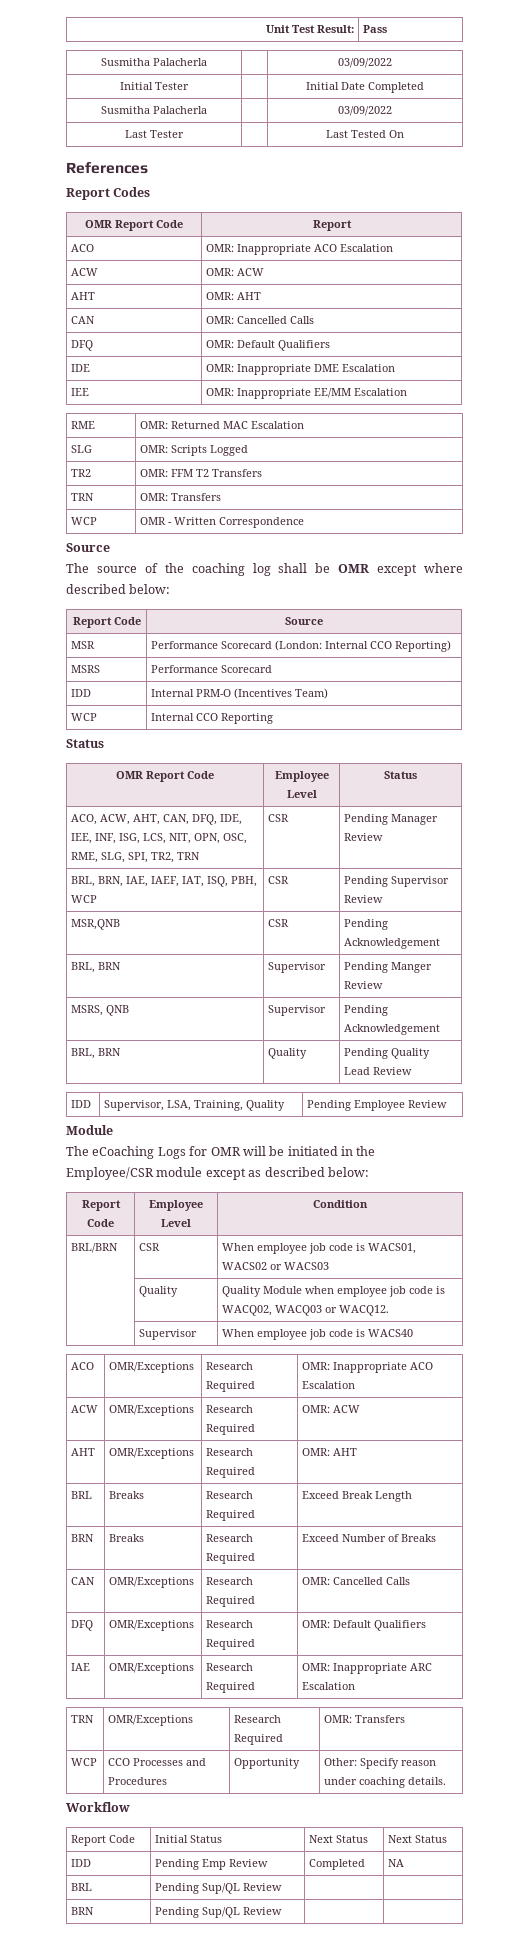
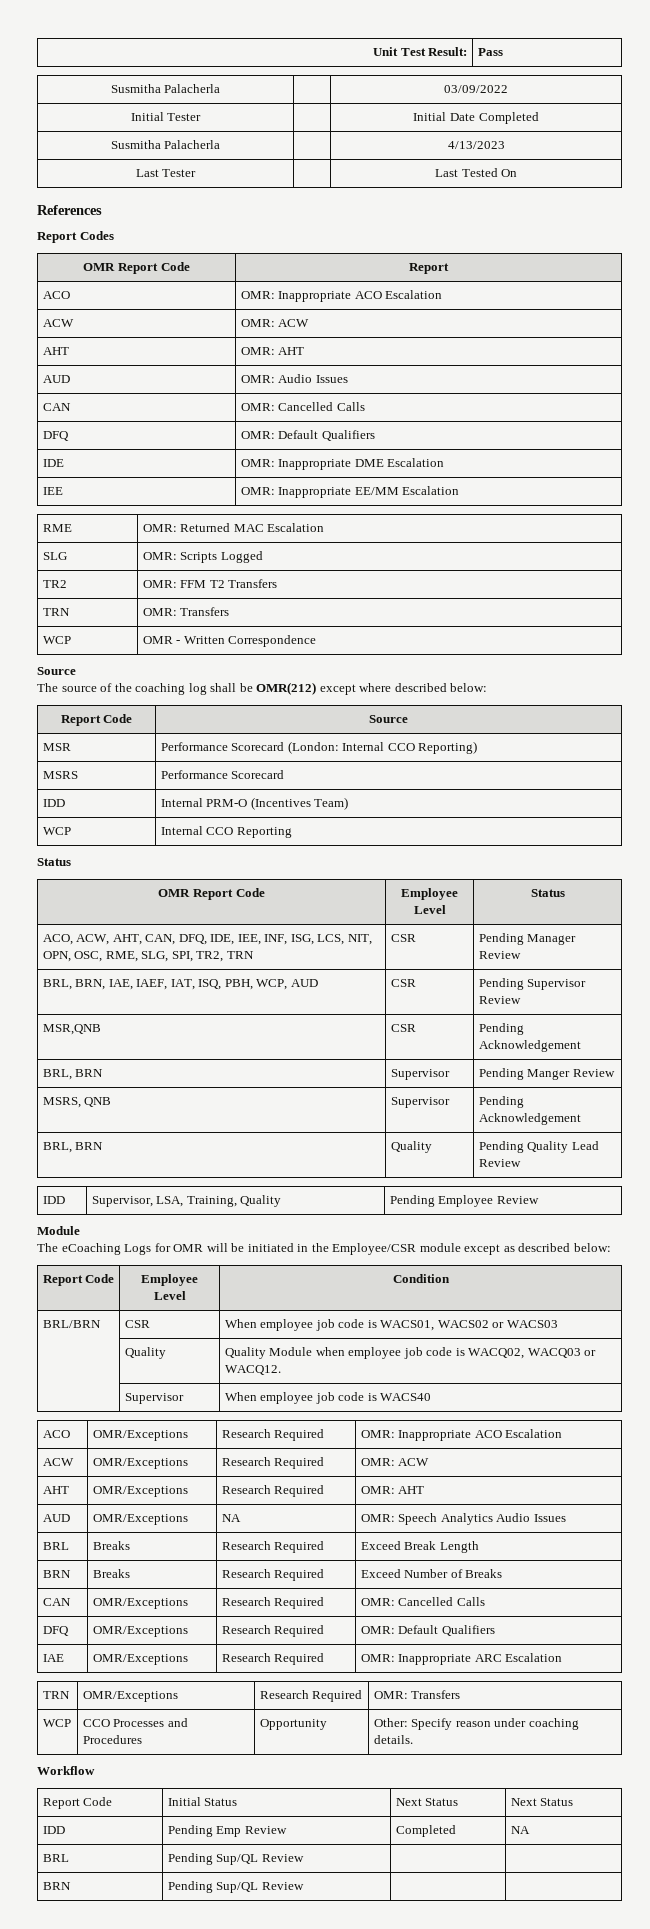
  Initial Tester | | Initial Date Completed
- Susmitha Palacherla | | 03/09/2022
+ Susmitha Palacherla | | 4/13/2023
+ AUD | OMR: Audio Issues
- The source of the coaching log shall be OMR except where described below:
+ The source of the coaching log shall be OMR(212) except where described below:
- BRL, BRN, IAE, IAEF, IAT, ISQ, PBH, WCP | CSR | Pending Supervisor Review
+ BRL, BRN, IAE, IAEF, IAT, ISQ, PBH, WCP, AUD | CSR | Pending Supervisor Review
+ AUD | OMR/Exceptions | NA | OMR: Speech Analytics Audio Issues

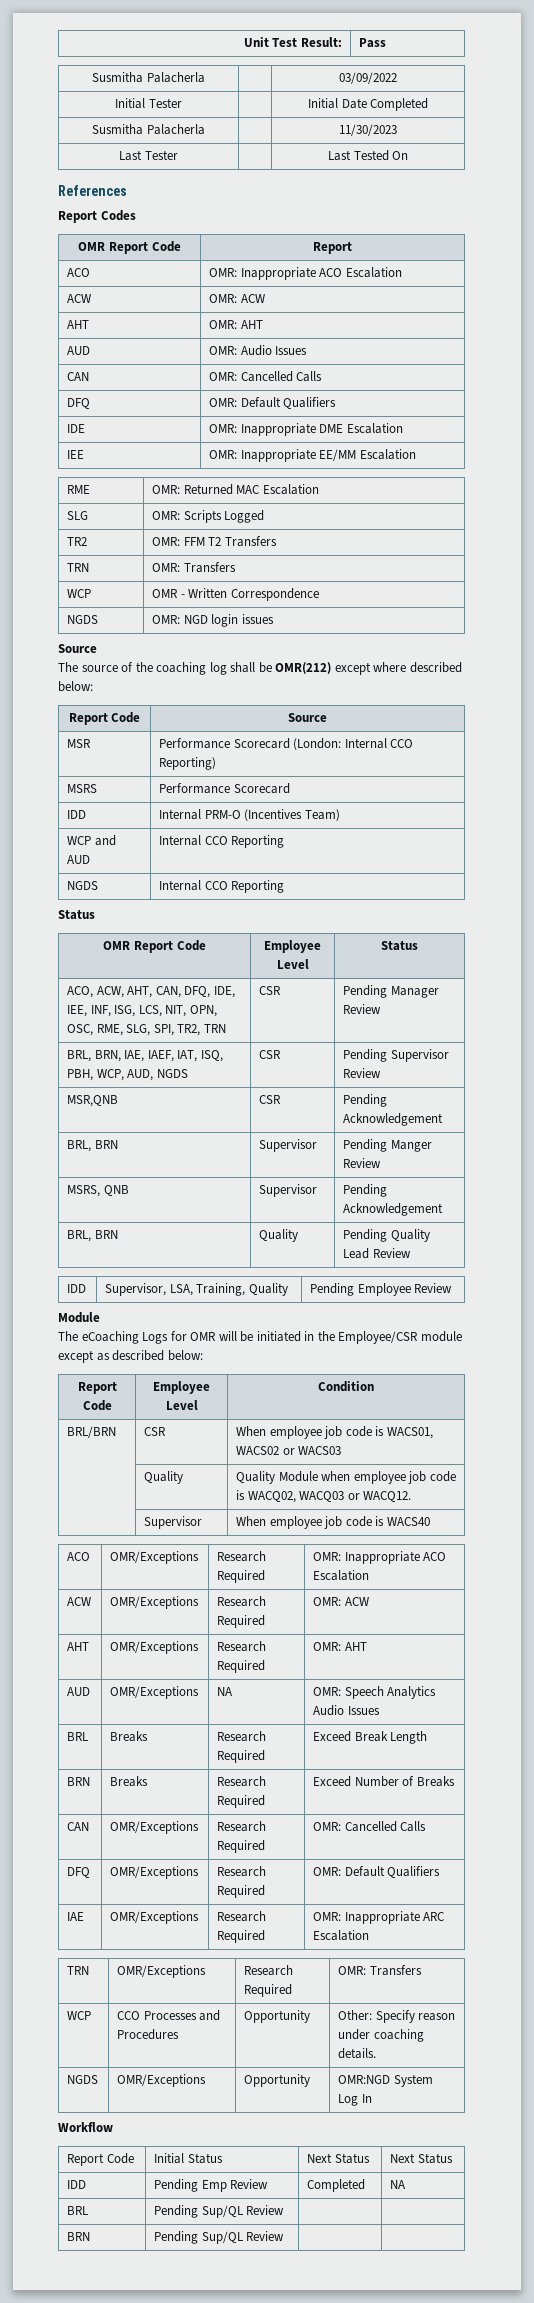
- Susmitha Palacherla | | 4/13/2023
+ Susmitha Palacherla | | 11/30/2023
+ NGDS | OMR: NGD login issues
- WCP | Internal CCO Reporting
+ WCP and AUD | Internal CCO Reporting
+ NGDS | Internal CCO Reporting
- BRL, BRN, IAE, IAEF, IAT, ISQ, PBH, WCP, AUD | CSR | Pending Supervisor Review
+ BRL, BRN, IAE, IAEF, IAT, ISQ, PBH, WCP, AUD, NGDS | CSR | Pending Supervisor Review
+ NGDS | OMR/Exceptions | Opportunity | OMR:NGD System Log In

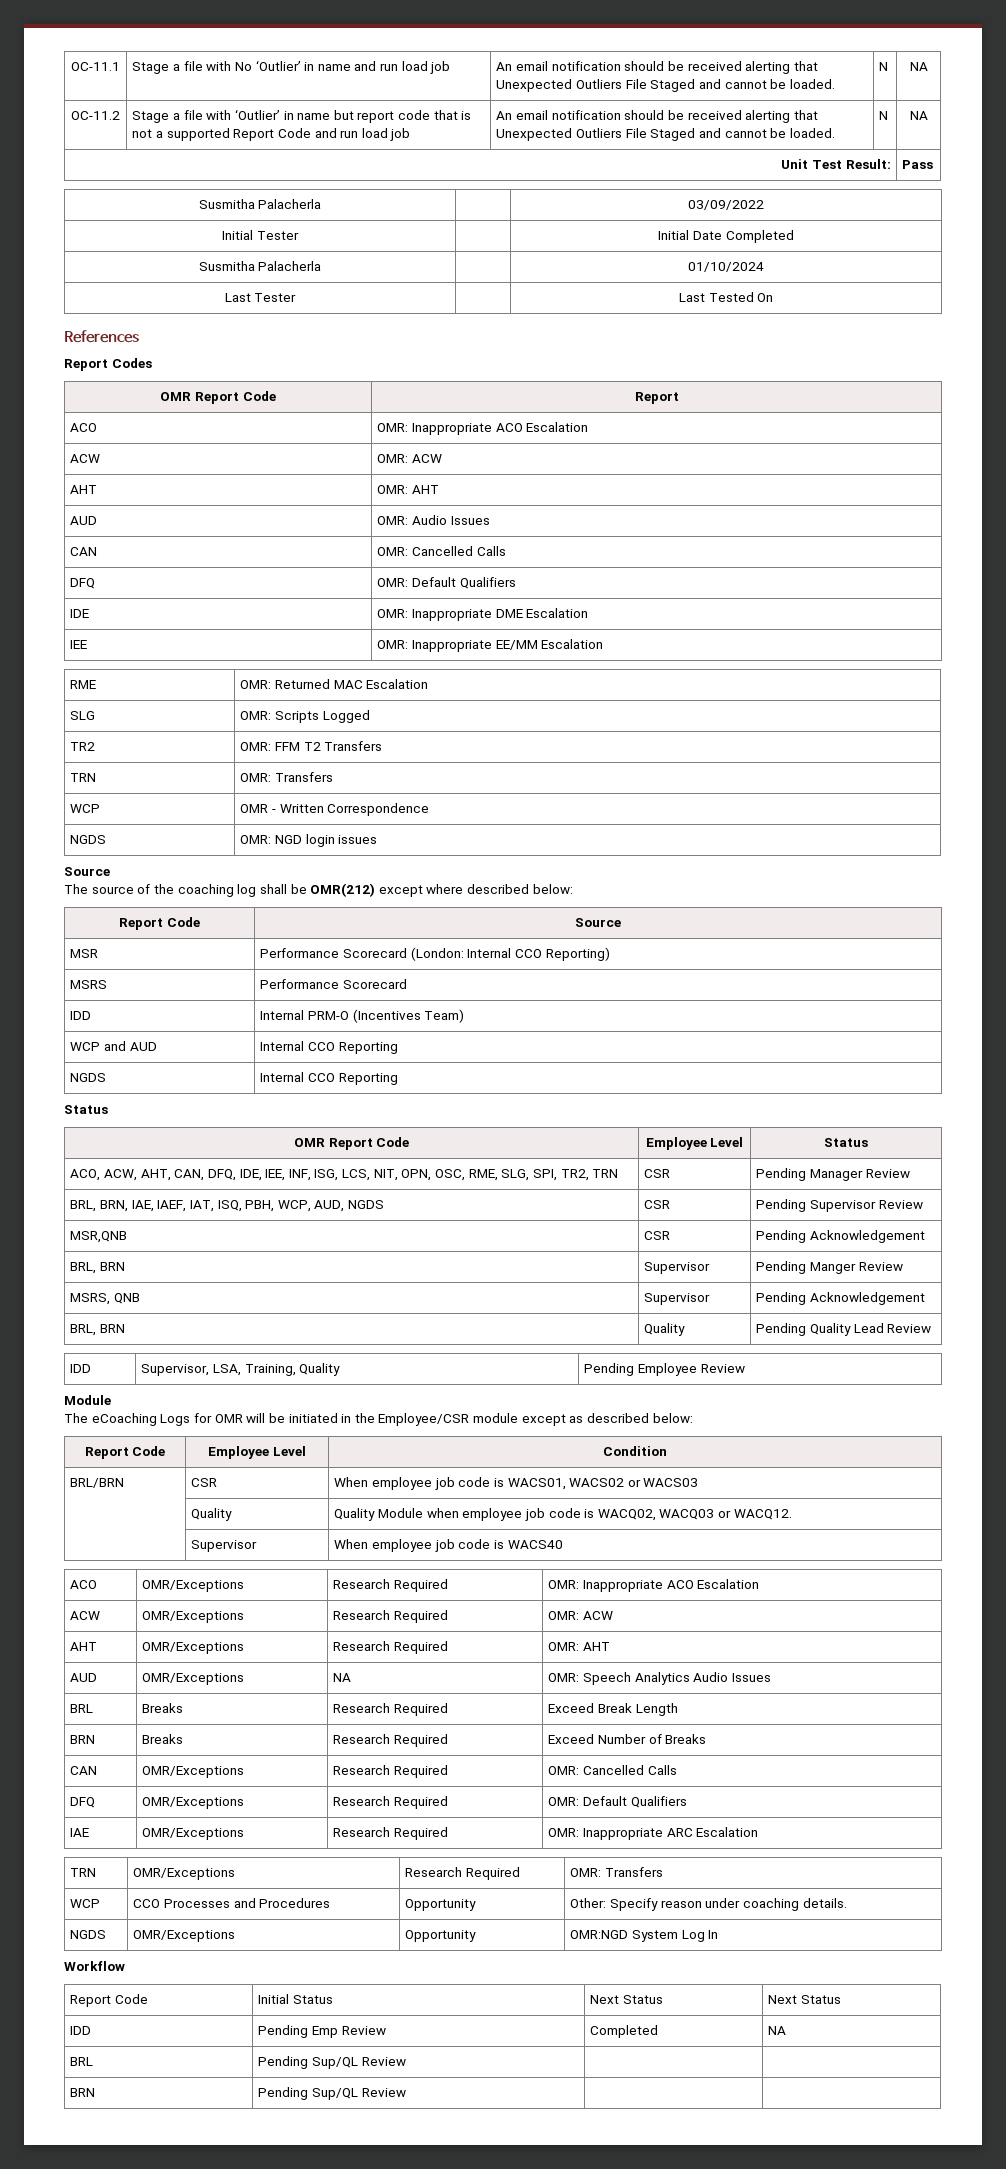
+ OC-11.1 | Stage a file with No ‘Outlier’ in name and run load job | An email notification should be received alerting that Unexpected Outliers File Staged and cannot be loaded. | N | NA
+ OC-11.2 | Stage a file with ‘Outlier’ in name but report code that is not a supported Report Code and run load job | An email notification should be received alerting that Unexpected Outliers File Staged and cannot be loaded. | N | NA
- Susmitha Palacherla | | 11/30/2023
+ Susmitha Palacherla | | 01/10/2024

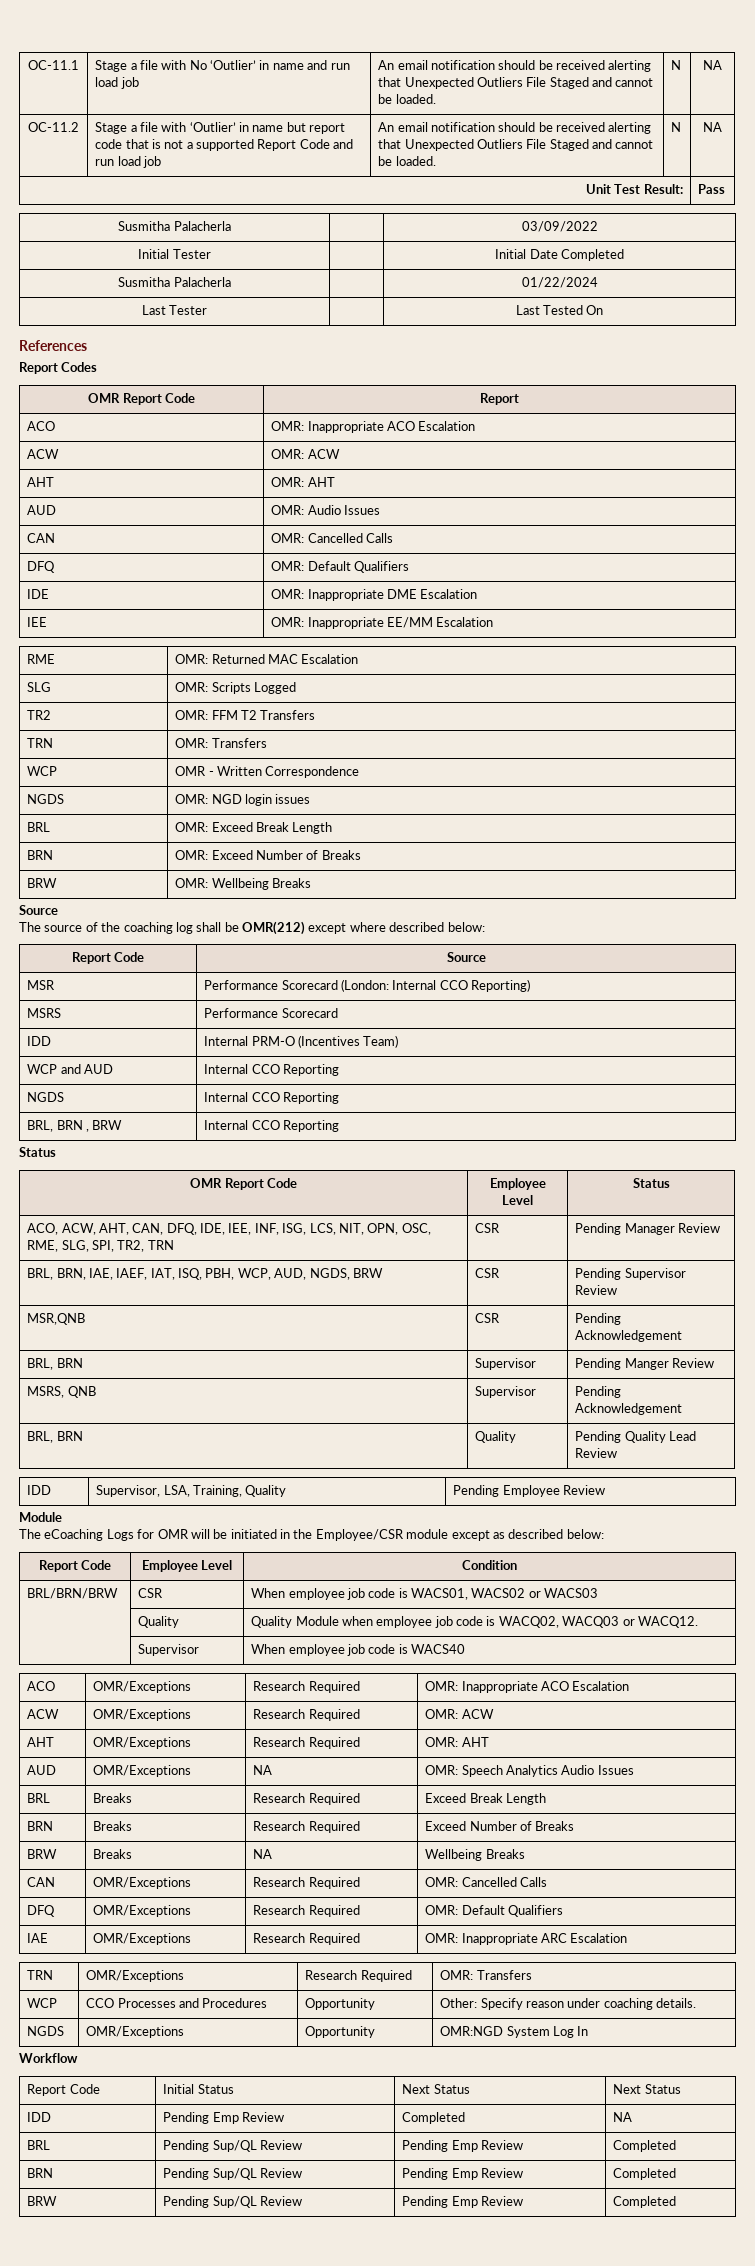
- Susmitha Palacherla | | 01/10/2024
+ Susmitha Palacherla | | 01/22/2024
+ BRL | OMR: Exceed Break Length
+ BRN | OMR: Exceed Number of Breaks
+ BRW | OMR: Wellbeing Breaks
+ BRL, BRN , BRW | Internal CCO Reporting
- BRL, BRN, IAE, IAEF, IAT, ISQ, PBH, WCP, AUD, NGDS | CSR | Pending Supervisor Review
+ BRL, BRN, IAE, IAEF, IAT, ISQ, PBH, WCP, AUD, NGDS, BRW | CSR | Pending Supervisor Review
- BRL/BRN | CSR | When employee job code is WACS01, WACS02 or WACS03
+ BRL/BRN/BRW | CSR | When employee job code is WACS01, WACS02 or WACS03
+ BRW | Breaks | NA | Wellbeing Breaks
- BRL | Pending Sup/QL Review | |
+ BRL | Pending Sup/QL Review | Pending Emp Review | Completed
- BRN | Pending Sup/QL Review | |
+ BRN | Pending Sup/QL Review | Pending Emp Review | Completed
+ BRW | Pending Sup/QL Review | Pending Emp Review | Completed

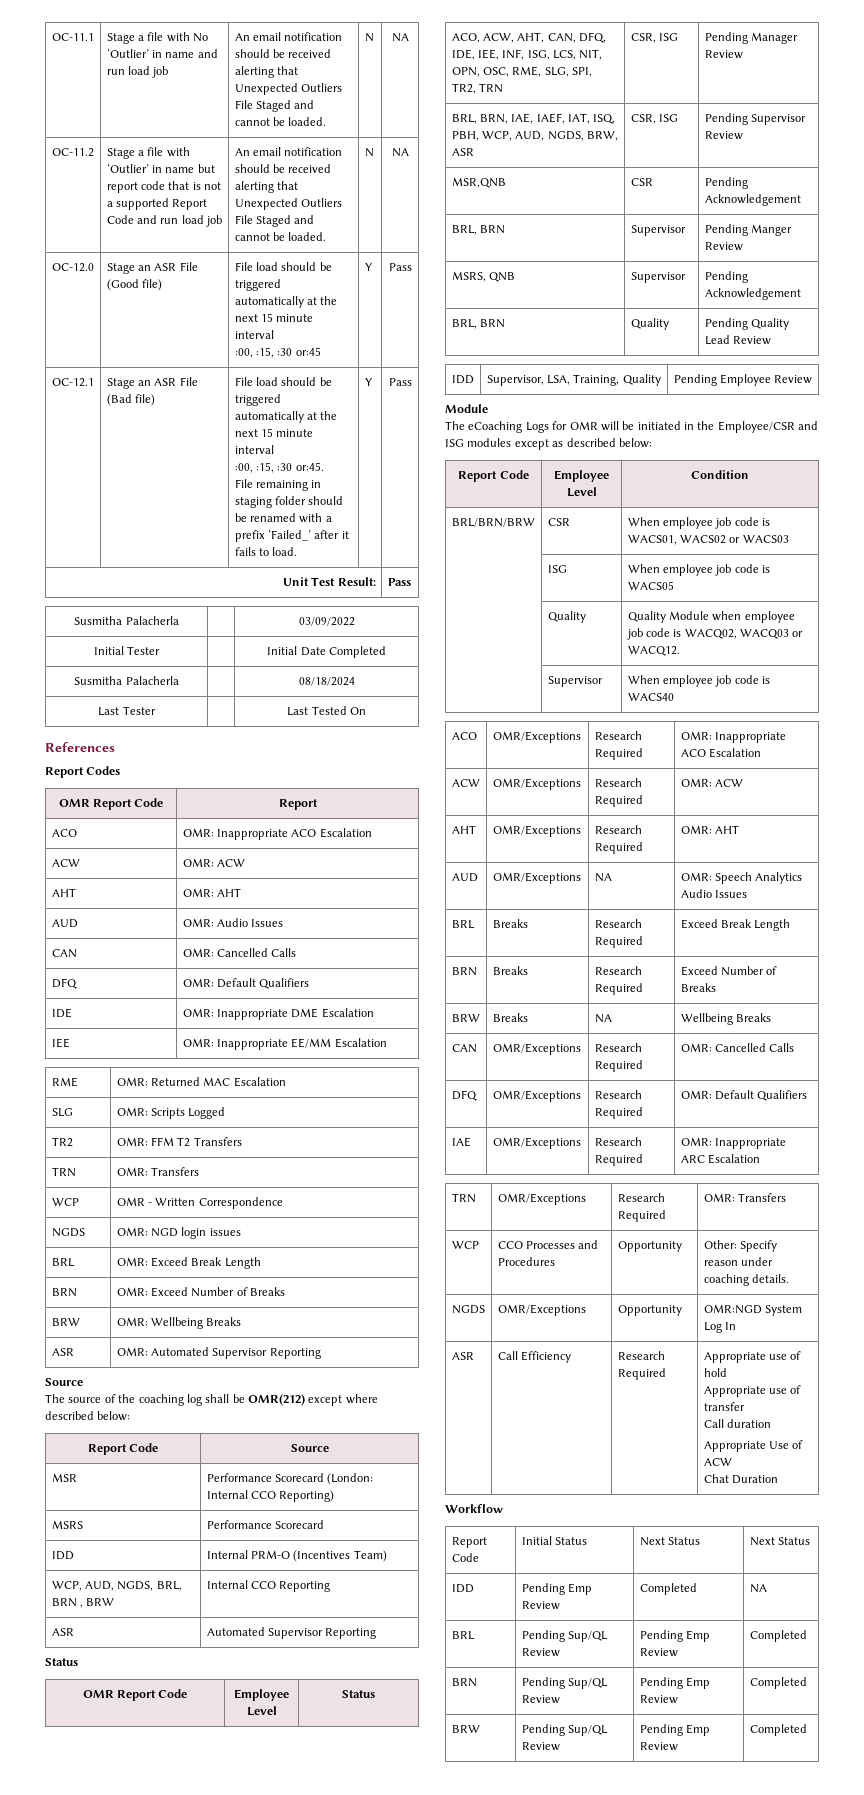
+ OC-12.0 | Stage an ASR File (Good file) | File load should be triggered automatically at the next 15 minute interval
+ :00, :15, :30 or:45 | Y | Pass
+ OC-12.1 | Stage an ASR File (Bad file) | File load should be triggered automatically at the next 15 minute interval
+ :00, :15, :30 or:45.
+ File remaining in staging folder should be renamed with a prefix ‘Failed_’ after it fails to load. | Y | Pass
- Susmitha Palacherla | | 01/22/2024
+ Susmitha Palacherla | | 08/18/2024
+ ASR | OMR: Automated Supervisor Reporting
- WCP and AUD | Internal CCO Reporting
- NGDS | Internal CCO Reporting
- BRL, BRN , BRW | Internal CCO Reporting
+ WCP, AUD, NGDS, BRL, BRN , BRW | Internal CCO Reporting
+ ASR | Automated Supervisor Reporting
- ACO, ACW, AHT, CAN, DFQ, IDE, IEE, INF, ISG, LCS, NIT, OPN, OSC, RME, SLG, SPI, TR2, TRN | CSR | Pending Manager Review
+ ACO, ACW, AHT, CAN, DFQ, IDE, IEE, INF, ISG, LCS, NIT, OPN, OSC, RME, SLG, SPI, TR2, TRN | CSR, ISG | Pending Manager Review
- BRL, BRN, IAE, IAEF, IAT, ISQ, PBH, WCP, AUD, NGDS, BRW | CSR | Pending Supervisor Review
+ BRL, BRN, IAE, IAEF, IAT, ISQ, PBH, WCP, AUD, NGDS, BRW, ASR | CSR, ISG | Pending Supervisor Review
- The eCoaching Logs for OMR will be initiated in the Employee/CSR module except as described below:
+ The eCoaching Logs for OMR will be initiated in the Employee/CSR and ISG modules except as described below:
+ | ISG | When employee job code is WACS05
+ ASR | Call Efficiency | Research Required | Appropriate use of hold
+ Appropriate use of transfer
+ Call duration
+ Appropriate Use of ACW
+ Chat Duration

